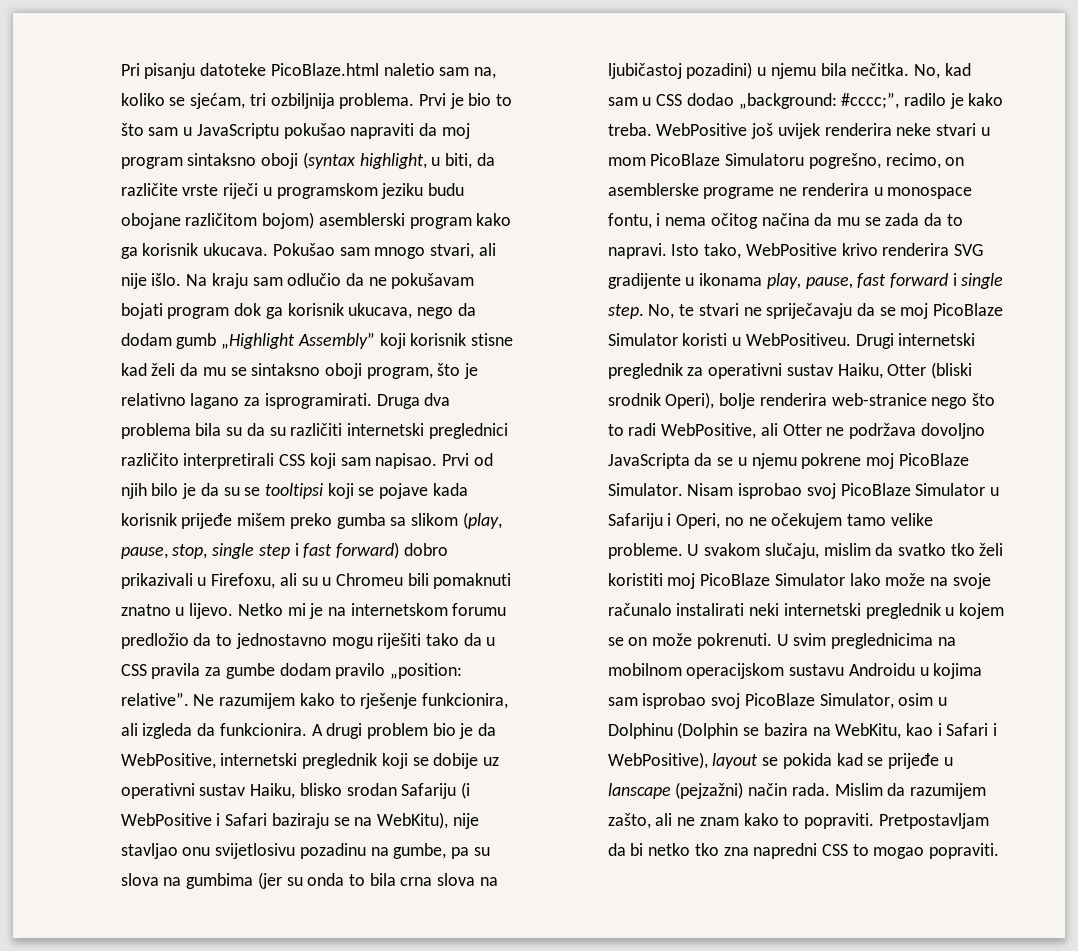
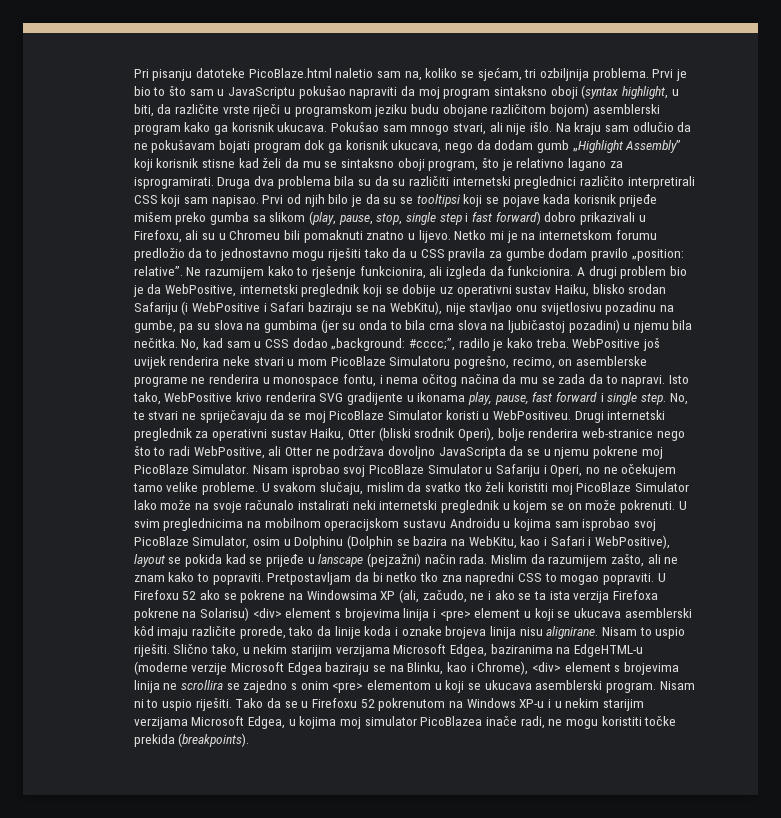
+ U Firefoxu 52 ako se pokrene na Windowsima XP (ali, začudo, ne i ako se ta ista verzija Firefoxa pokrene na Solarisu) <div> element s brojevima linija i <pre> element u koji se ukucava asemblerski kôd imaju različite prorede, tako da linije koda i oznake brojeva linija nisu alignirane. Nisam to uspio riješiti. Slično tako, u nekim starijim verzijama Microsoft Edgea, baziranima na EdgeHTML-u (moderne verzije Microsoft Edgea baziraju se na Blinku, kao i Chrome), <div> element s brojevima linija ne scrollira se zajedno s onim <pre> elementom u koji se ukucava asemblerski program. Nisam ni to uspio riješiti. Tako da se u Firefoxu 52 pokrenutom na Windows XP-u i u nekim starijim verzijama Microsoft Edgea, u kojima moj simulator PicoBlazea inače radi, ne mogu koristiti točke prekida (breakpoints).

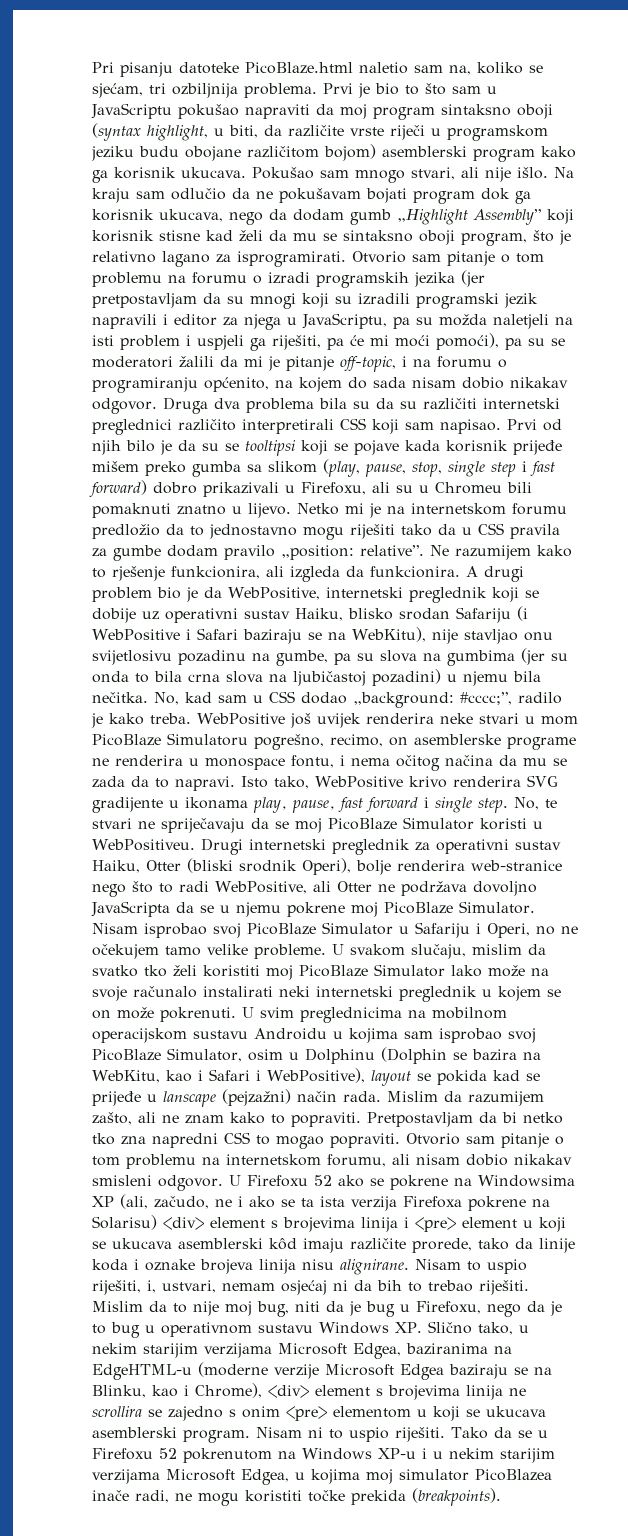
+ Otvorio sam pitanje o tom problemu na forumu o izradi programskih jezika (jer pretpostavljam da su mnogi koji su izradili programski jezik napravili i editor za njega u JavaScriptu, pa su možda naletjeli na isti problem i uspjeli ga riješiti, pa će mi moći pomoći), pa su se moderatori žalili da mi je pitanje off-topic, i na forumu o programiranju općenito, na kojem do sada nisam dobio nikakav odgovor.
+ Otvorio sam pitanje o tom problemu na internetskom forumu, ali nisam dobio nikakav smisleni odgovor.
- Nisam to uspio riješiti. Slično tako, u nekim starijim verzijama Microsoft Edgea, baziranima na EdgeHTML-u (moderne verzije Microsoft Edgea baziraju se na Blinku, kao i Chrome), <div> element s brojevima linija ne scrollira se zajedno s onim <pre> elementom u koji se ukucava asemblerski program.
+ Nisam to uspio riješiti, i, ustvari, nemam osjećaj ni da bih to trebao riješiti. Mislim da to nije moj bug, niti da je bug u Firefoxu, nego da je to bug u operativnom sustavu Windows XP. Slično tako, u nekim starijim verzijama Microsoft Edgea, baziranima na EdgeHTML-u (moderne verzije Microsoft Edgea baziraju se na Blinku, kao i Chrome), <div> element s brojevima linija ne scrollira se zajedno s onim <pre> elementom u koji se ukucava asemblerski program.

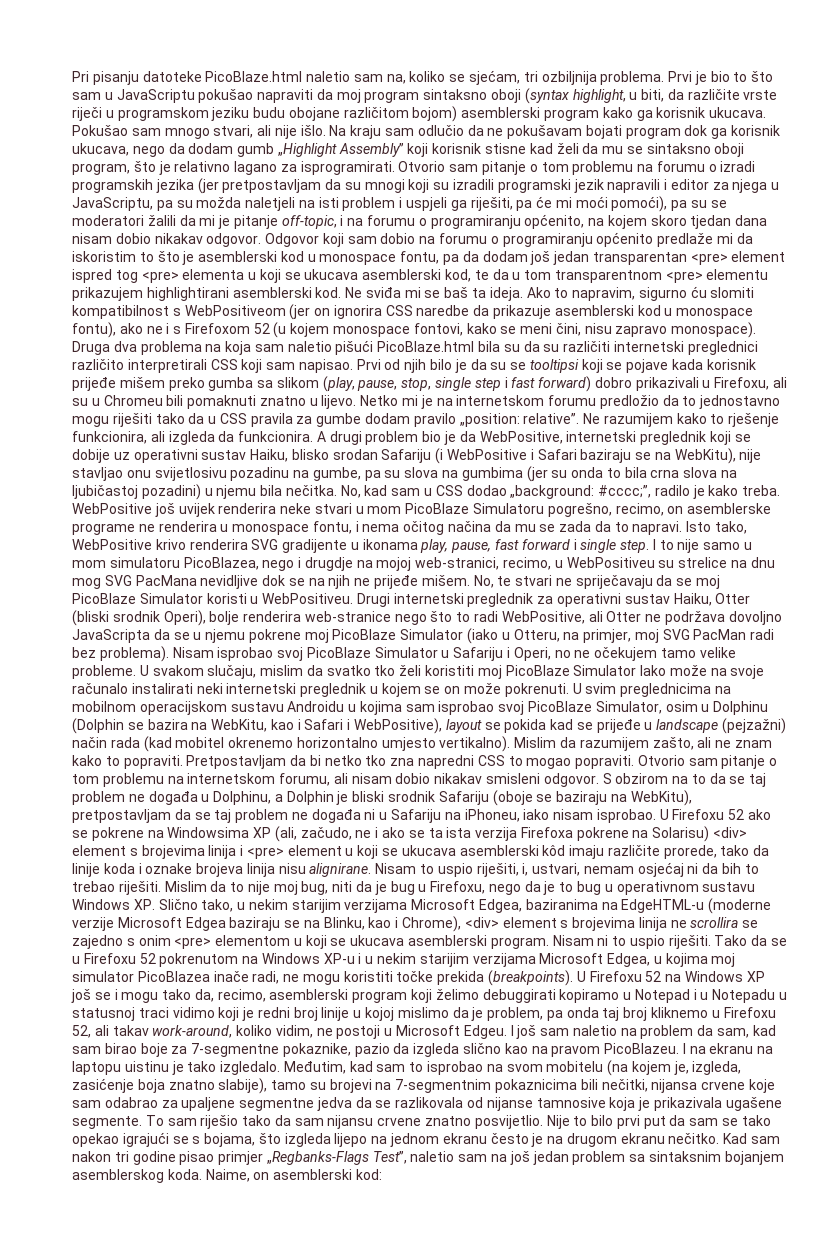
- Otvorio sam pitanje o tom problemu na forumu o izradi programskih jezika (jer pretpostavljam da su mnogi koji su izradili programski jezik napravili i editor za njega u JavaScriptu, pa su možda naletjeli na isti problem i uspjeli ga riješiti, pa će mi moći pomoći), pa su se moderatori žalili da mi je pitanje off-topic, i na forumu o programiranju općenito, na kojem do sada nisam dobio nikakav odgovor.
+ Otvorio sam pitanje o tom problemu na forumu o izradi programskih jezika (jer pretpostavljam da su mnogi koji su izradili programski jezik napravili i editor za njega u JavaScriptu, pa su možda naletjeli na isti problem i uspjeli ga riješiti, pa će mi moći pomoći), pa su se moderatori žalili da mi je pitanje off-topic, i na forumu o programiranju općenito, na kojem skoro tjedan dana nisam dobio nikakav odgovor.
- Druga dva problema bila su da su različiti internetski preglednici različito interpretirali CSS koji sam napisao.
+ Odgovor koji sam dobio na forumu o programiranju općenito predlaže mi da iskoristim to što je asemblerski kod u monospace fontu, pa da dodam još jedan transparentan <pre> element ispred tog <pre> elementa u koji se ukucava asemblerski kod, te da u tom transparentnom <pre> elementu prikazujem highlightirani asemblerski kod. Ne sviđa mi se baš ta ideja. Ako to napravim, sigurno ću slomiti kompatibilnost s WebPositiveom (jer on ignorira CSS naredbe da prikazuje asemblerski kod u monospace fontu), ako ne i s Firefoxom 52 (u kojem monospace fontovi, kako se meni čini, nisu zapravo monospace). Druga dva problema na koja sam naletio pišući PicoBlaze.html bila su da su različiti internetski preglednici različito interpretirali CSS koji sam napisao.
+ I to nije samo u mom simulatoru PicoBlazea, nego i drugdje na mojoj web-stranici, recimo, u WebPositiveu su strelice na dnu mog SVG PacMana nevidljive dok se na njih ne prijeđe mišem.
- Drugi internetski preglednik za operativni sustav Haiku, Otter (bliski srodnik Operi), bolje renderira web-stranice nego što to radi WebPositive, ali Otter ne podržava dovoljno JavaScripta da se u njemu pokrene moj PicoBlaze Simulator.
+ Drugi internetski preglednik za operativni sustav Haiku, Otter (bliski srodnik Operi), bolje renderira web-stranice nego što to radi WebPositive, ali Otter ne podržava dovoljno JavaScripta da se u njemu pokrene moj PicoBlaze Simulator (iako u Otteru, na primjer, moj SVG PacMan radi bez problema).
- U svim preglednicima na mobilnom operacijskom sustavu Androidu u kojima sam isprobao svoj PicoBlaze Simulator, osim u Dolphinu (Dolphin se bazira na WebKitu, kao i Safari i WebPositive), layout se pokida kad se prijeđe u lanscape (pejzažni) način rada.
+ U svim preglednicima na mobilnom operacijskom sustavu Androidu u kojima sam isprobao svoj PicoBlaze Simulator, osim u Dolphinu (Dolphin se bazira na WebKitu, kao i Safari i WebPositive), layout se pokida kad se prijeđe u landscape (pejzažni) način rada (kad mobitel okrenemo horizontalno umjesto vertikalno).
+ S obzirom na to da se taj problem ne događa u Dolphinu, a Dolphin je bliski srodnik Safariju (oboje se baziraju na WebKitu), pretpostavljam da se taj problem ne događa ni u Safariju na iPhoneu, iako nisam isprobao.
+ U Firefoxu 52 na Windows XP još se i mogu tako da, recimo, asemblerski program koji želimo debuggirati kopiramo u Notepad i u Notepadu u statusnoj traci vidimo koji je redni broj linije u kojoj mislimo da je problem, pa onda taj broj kliknemo u Firefoxu 52, ali takav work-around, koliko vidim, ne postoji u Microsoft Edgeu. I još sam naletio na problem da sam, kad sam birao boje za 7-segmentne pokaznike, pazio da izgleda slično kao na pravom PicoBlazeu. I na ekranu na laptopu uistinu je tako izgledalo. Međutim, kad sam to isprobao na svom mobitelu (na kojem je, izgleda, zasićenje boja znatno slabije), tamo su brojevi na 7-segmentnim pokaznicima bili nečitki, nijansa crvene koje sam odabrao za upaljene segmentne jedva da se razlikovala od nijanse tamnosive koja je prikazivala ugašene segmente. To sam riješio tako da sam nijansu crvene znatno posvijetlio. Nije to bilo prvi put da sam se tako opekao igrajući se s bojama, što izgleda lijepo na jednom ekranu često je na drugom ekranu nečitko. Kad sam nakon tri godine pisao primjer „Regbanks-Flags Test”, naletio sam na još jedan problem sa sintaksnim bojanjem asemblerskog koda. Naime, on asemblerski kod:

